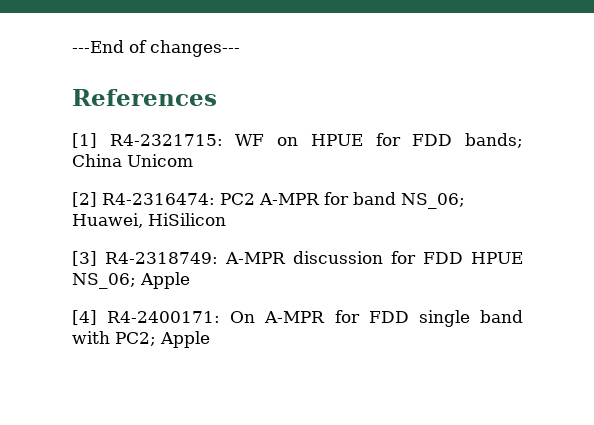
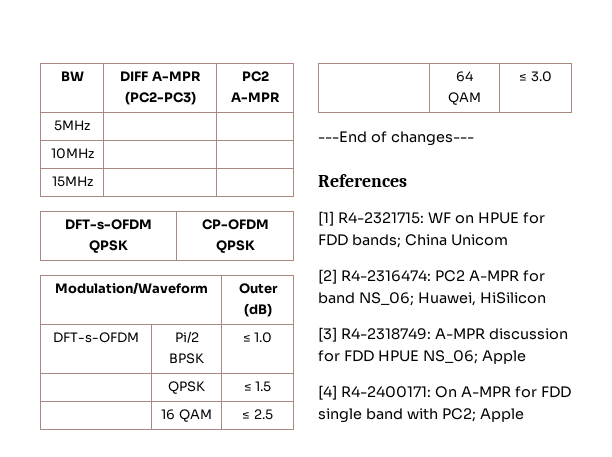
+ BW | DIFF A-MPR (PC2-PC3) | PC2 A-MPR
+ 5MHz | |
+ 10MHz | |
+ 15MHz | |
+ DFT-s-OFDM QPSK | CP-OFDM QPSK
+ Modulation/Waveform | Outer (dB)
+ DFT-s-OFDM | Pi/2 BPSK | ≤ 1.0
+ | QPSK | ≤ 1.5
+ | 16 QAM | ≤ 2.5
+ | 64 QAM | ≤ 3.0

